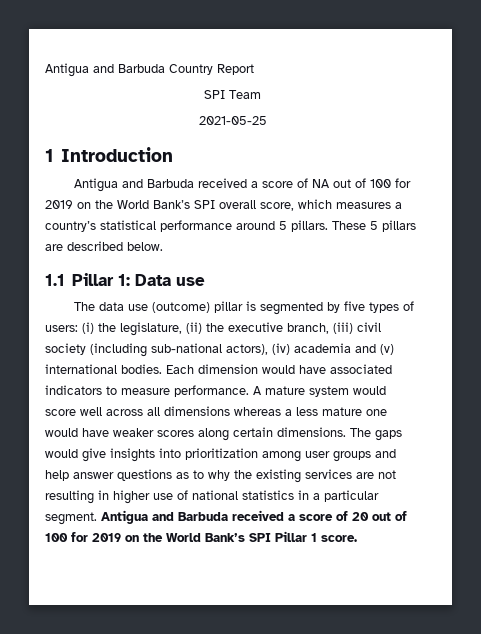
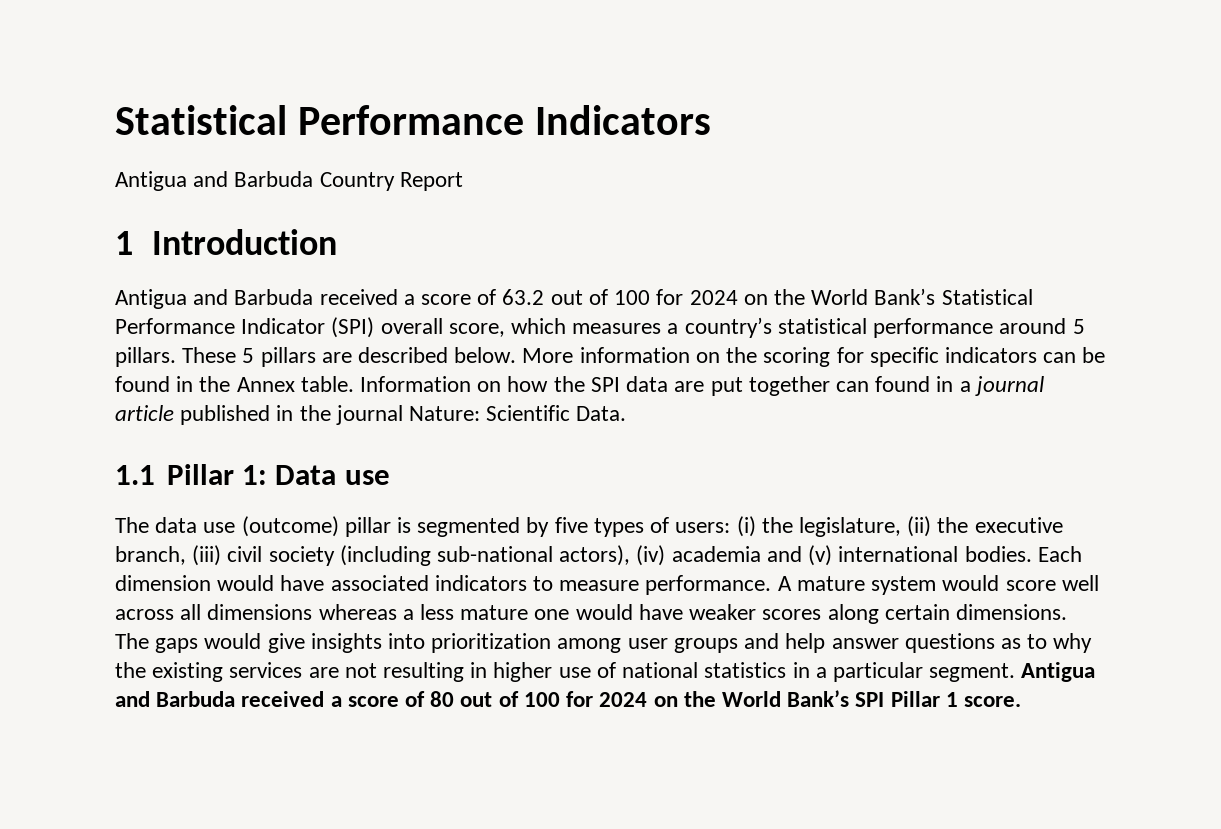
+ Statistical Performance Indicators
- SPI Team
- 2021-05-25
- Antigua and Barbuda received a score of NA out of 100 for 2019 on the World Bank’s SPI overall score, which measures a country’s statistical performance around 5 pillars.
+ Antigua and Barbuda received a score of 63.2 out of 100 for 2024 on the World Bank’s Statistical Performance Indicator (SPI) overall score, which measures a country’s statistical performance around 5 pillars.
+ More information on the scoring for specific indicators can be found in the Annex table. Information on how the SPI data are put together can found in a journal article published in the journal Nature: Scientific Data.
- Antigua and Barbuda received a score of 20 out of 100 for 2019 on the World Bank’s SPI Pillar 1 score.
+ Antigua and Barbuda received a score of 80 out of 100 for 2024 on the World Bank’s SPI Pillar 1 score.

